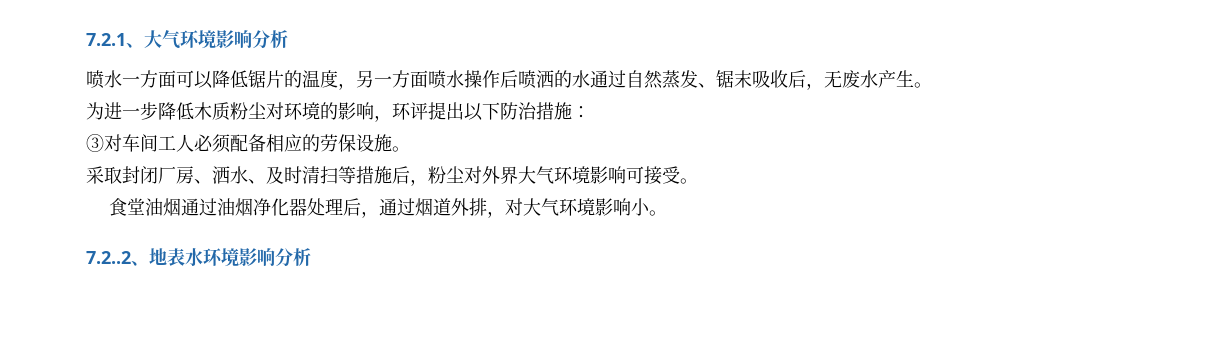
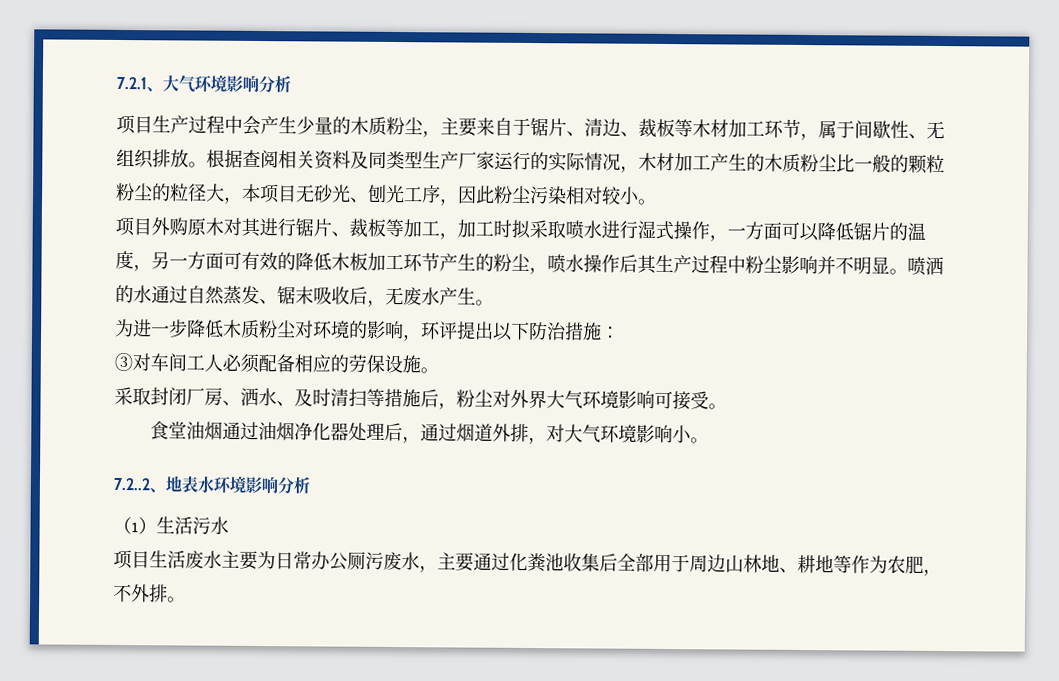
- 喷水一方面可以降低锯片的温度，另一方面喷水操作后喷洒的水通过自然蒸发、锯末吸收后，无废水产生。
+ 项目生产过程中会产生少量的木质粉尘，主要来自于锯片、清边、裁板等木材加工环节，属于间歇性、无组织排放。根据查阅相关资料及同类型生产厂家运行的实际情况，木材加工产生的木质粉尘比一般的颗粒粉尘的粒径大，本项目无砂光、刨光工序，因此粉尘污染相对较小。
+ 项目外购原木对其进行锯片、裁板等加工，加工时拟采取喷水进行湿式操作，一方面可以降低锯片的温度，另一方面可有效的降低木板加工环节产生的粉尘，喷水操作后其生产过程中粉尘影响并不明显。喷洒的水通过自然蒸发、锯末吸收后，无废水产生。
+ （1）生活污水
+ 项目生活废水主要为日常办公厕污废水，主要通过化粪池收集后全部用于周边山林地、耕地等作为农肥，不外排。

